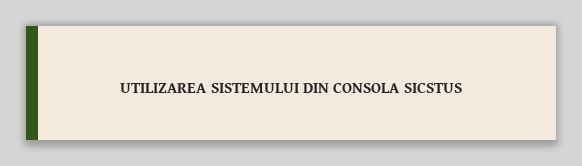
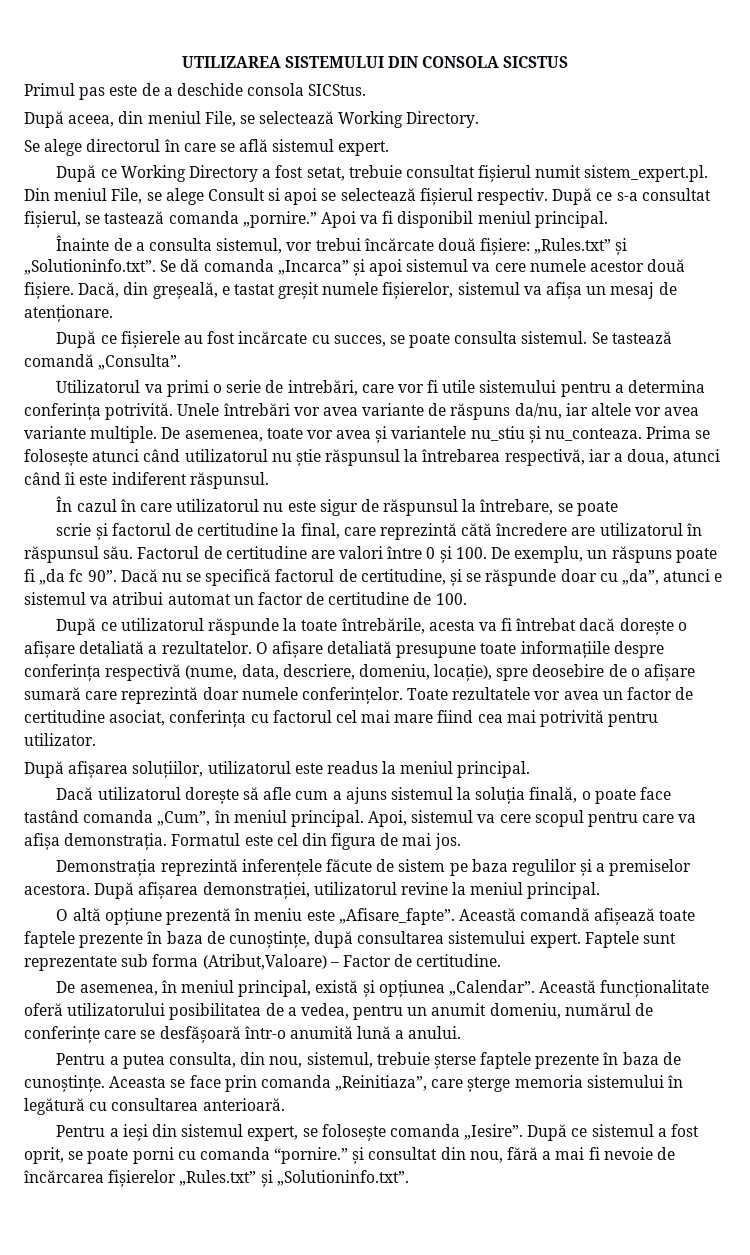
+ Primul pas este de a deschide consola SICStus.
+ După aceea, din meniul File, se selectează Working Directory.
+ Se alege directorul în care se află sistemul expert.
+ După ce Working Directory a fost setat, trebuie consultat fișierul numit sistem_expert.pl. Din meniul File, se alege Consult si apoi se selectează fișierul respectiv. După ce s-a consultat fișierul, se tastează comanda „pornire.” Apoi va fi disponibil meniul principal.
+ Înainte de a consulta sistemul, vor trebui încărcate două fișiere: „Rules.txt” și „Solutioninfo.txt”. Se dă comanda „Incarca” și apoi sistemul va cere numele acestor două fișiere. Dacă, din greșeală, e tastat greșit numele fișierelor, sistemul va afișa un mesaj de atenționare.
+ După ce fișierele au fost incărcate cu succes, se poate consulta sistemul. Se tastează comandă „Consulta”.
+ Utilizatorul va primi o serie de intrebări, care vor fi utile sistemului pentru a determina conferința potrivită. Unele întrebări vor avea variante de răspuns da/nu, iar altele vor avea variante multiple. De asemenea, toate vor avea și variantele nu_stiu și nu_conteaza. Prima se folosește atunci când utilizatorul nu știe răspunsul la întrebarea respectivă, iar a doua, atunci când îi este indiferent răspunsul.
+ În cazul în care utilizatorul nu este sigur de răspunsul la întrebare, se poate
+ scrie și factorul de certitudine la final, care reprezintă cătă încredere are utilizatorul în răspunsul său. Factorul de certitudine are valori între 0 și 100. De exemplu, un răspuns poate fi „da fc 90”. Dacă nu se specifică factorul de certitudine, și se răspunde doar cu „da”, atunci e sistemul va atribui automat un factor de certitudine de 100.
+ După ce utilizatorul răspunde la toate întrebările, acesta va fi întrebat dacă dorește o afișare detaliată a rezultatelor. O afișare detaliată presupune toate informațiile despre conferința respectivă (nume, data, descriere, domeniu, locație), spre deosebire de o afișare sumară care reprezintă doar numele conferințelor. Toate rezultatele vor avea un factor de certitudine asociat, conferința cu factorul cel mai mare fiind cea mai potrivită pentru utilizator.
+ După afișarea soluțiilor, utilizatorul este readus la meniul principal.
+ Dacă utilizatorul dorește să afle cum a ajuns sistemul la soluția finală, o poate face tastând comanda „Cum”, în meniul principal. Apoi, sistemul va cere scopul pentru care va afișa demonstrația. Formatul este cel din figura de mai jos.
+ Demonstrația reprezintă inferențele făcute de sistem pe baza regulilor și a premiselor acestora. După afișarea demonstrației, utilizatorul revine la meniul principal.
+ O altă opțiune prezentă în meniu este „Afisare_fapte”. Această comandă afișează toate faptele prezente în baza de cunoștințe, după consultarea sistemului expert. Faptele sunt reprezentate sub forma (Atribut,Valoare) – Factor de certitudine.
+ De asemenea, în meniul principal, există și opțiunea „Calendar”. Această funcționalitate oferă utilizatorului posibilitatea de a vedea, pentru un anumit domeniu, numărul de conferințe care se desfășoară într-o anumită lună a anului.
+ Pentru a putea consulta, din nou, sistemul, trebuie șterse faptele prezente în baza de cunoștințe. Aceasta se face prin comanda „Reinitiaza”, care șterge memoria sistemului în legătură cu consultarea anterioară.
+ Pentru a ieși din sistemul expert, se folosește comanda „Iesire”. După ce sistemul a fost oprit, se poate porni cu comanda “pornire.” și consultat din nou, fără a mai fi nevoie de încărcarea fișierelor „Rules.txt” și „Solutioninfo.txt”.

